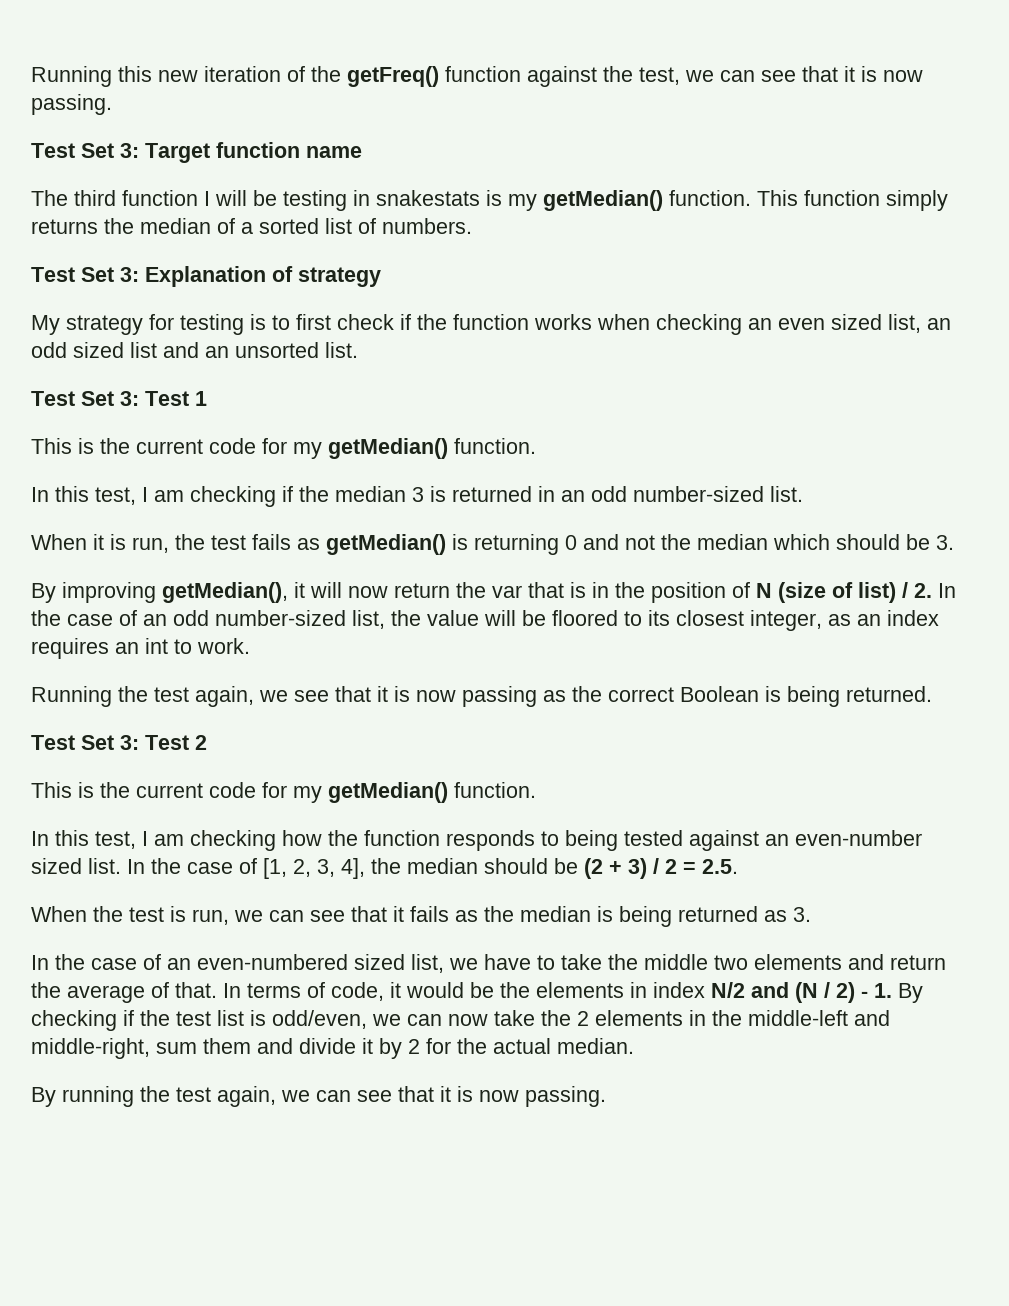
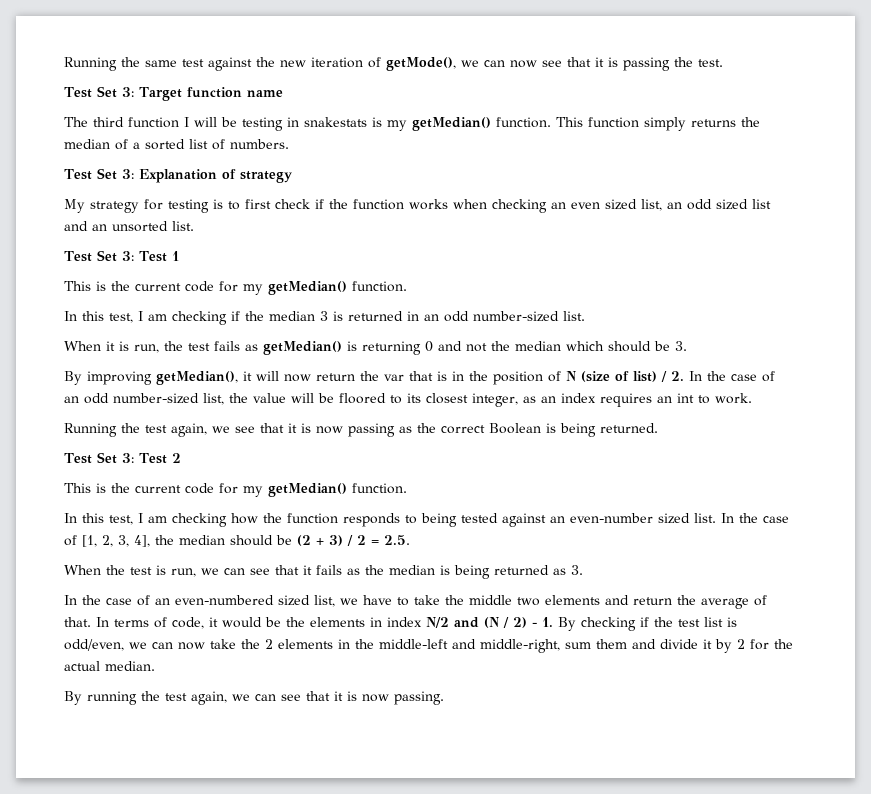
- Running this new iteration of the getFreq() function against the test, we can see that it is now passing.
+ Running the same test against the new iteration of getMode(), we can now see that it is passing the test.

